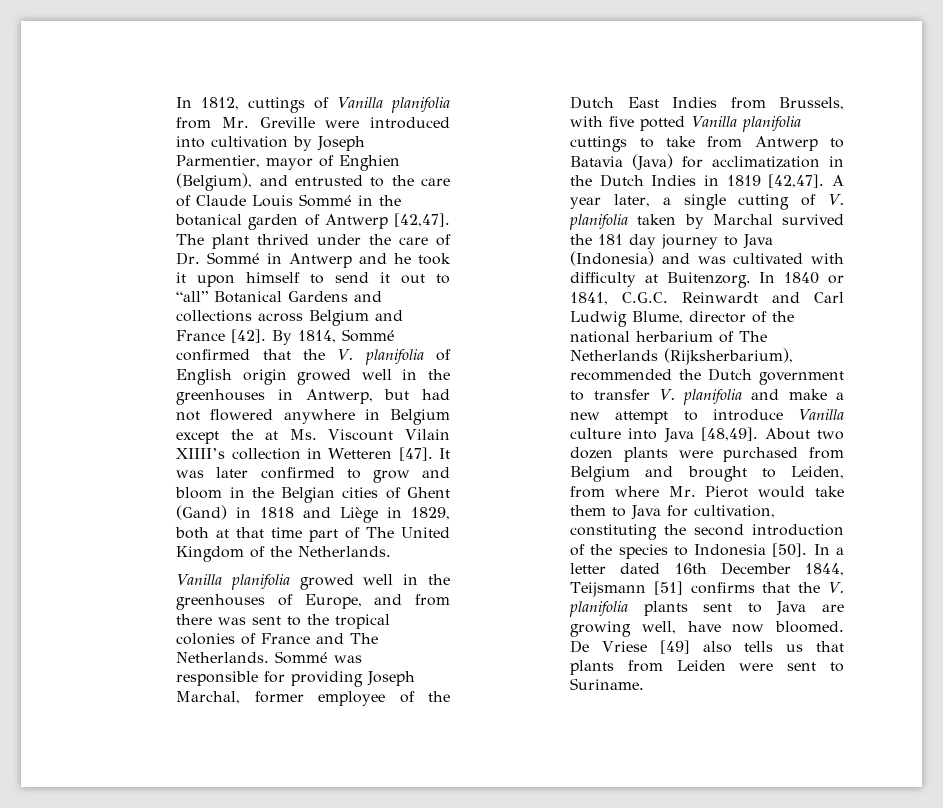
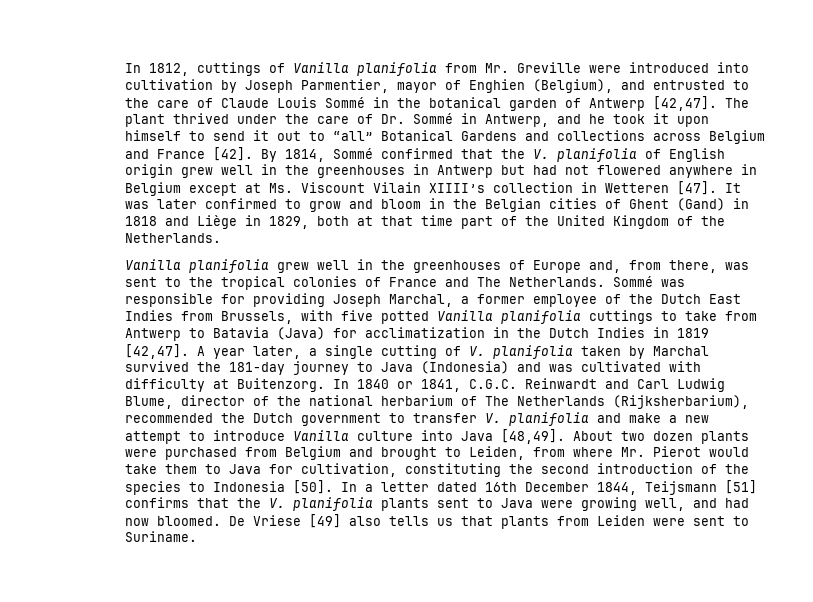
- The plant thrived under the care of Dr. Sommé in Antwerp and he took it upon himself to send it out to “all” Botanical Gardens and collections across Belgium and France [42].
+ The plant thrived under the care of Dr. Sommé in Antwerp, and he took it upon himself to send it out to “all” Botanical Gardens and collections across Belgium and France [42].
- By 1814, Sommé confirmed that the V. planifolia of English origin growed well in the greenhouses in Antwerp, but had not flowered anywhere in Belgium except the at Ms. Viscount Vilain XIIII’s collection in Wetteren [47].
+ By 1814, Sommé confirmed that the V. planifolia of English origin grew well in the greenhouses in Antwerp but had not flowered anywhere in Belgium except at Ms. Viscount Vilain XIIII’s collection in Wetteren [47].
- It was later confirmed to grow and bloom in the Belgian cities of Ghent (Gand) in 1818 and Liège in 1829, both at that time part of The United Kingdom of the Netherlands.
+ It was later confirmed to grow and bloom in the Belgian cities of Ghent (Gand) in 1818 and Liège in 1829, both at that time part of the United Kingdom of the Netherlands.
- Vanilla planifolia growed well in the greenhouses of Europe, and from there was sent to the tropical colonies of France and The Netherlands.
+ Vanilla planifolia grew well in the greenhouses of Europe and, from there, was sent to the tropical colonies of France and The Netherlands.
- Sommé was responsible for providing Joseph Marchal, former employee of the Dutch East Indies from Brussels, with five potted Vanilla planifolia cuttings to take from Antwerp to Batavia (Java) for acclimatization in the Dutch Indies in 1819 [42,47].
+ Sommé was responsible for providing Joseph Marchal, a former employee of the Dutch East Indies from Brussels, with five potted Vanilla planifolia cuttings to take from Antwerp to Batavia (Java) for acclimatization in the Dutch Indies in 1819 [42,47].
- A year later, a single cutting of V. planifolia taken by Marchal survived the 181 day journey to Java (Indonesia) and was cultivated with difficulty at Buitenzorg.
+ A year later, a single cutting of V. planifolia taken by Marchal survived the 181-day journey to Java (Indonesia) and was cultivated with difficulty at Buitenzorg.
- In a letter dated 16th December 1844, Teijsmann [51] confirms that the V. planifolia plants sent to Java are growing well, have now bloomed.
+ In a letter dated 16th December 1844, Teijsmann [51] confirms that the V. planifolia plants sent to Java were growing well, and had now bloomed.

